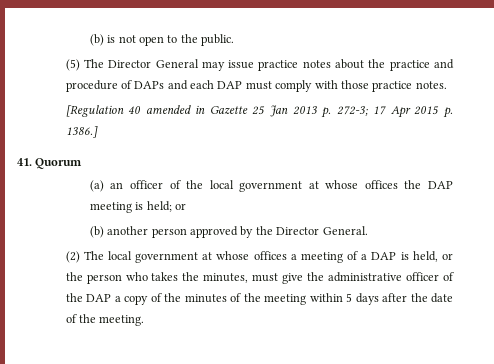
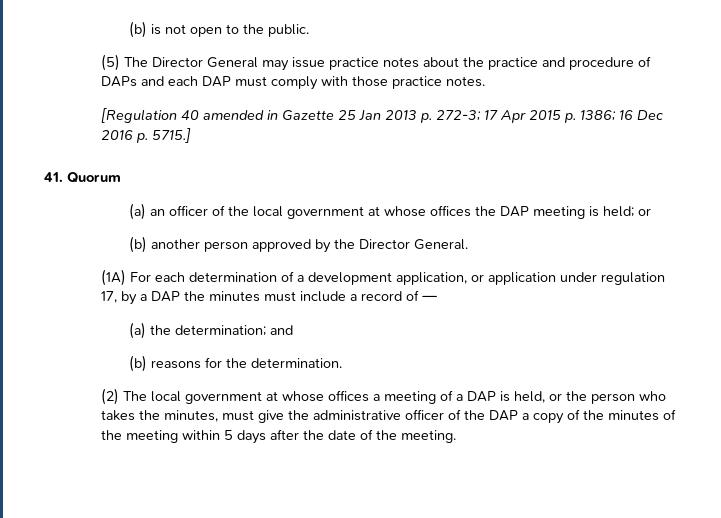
- [Regulation 40 amended in Gazette 25 Jan 2013 p. 272-3; 17 Apr 2015 p. 1386.]
+ [Regulation 40 amended in Gazette 25 Jan 2013 p. 272-3; 17 Apr 2015 p. 1386; 16 Dec 2016 p. 5715.]
+ (1A) For each determination of a development application, or application under regulation 17, by a DAP the minutes must include a record of —
+ (a) the determination; and
+ (b) reasons for the determination.

